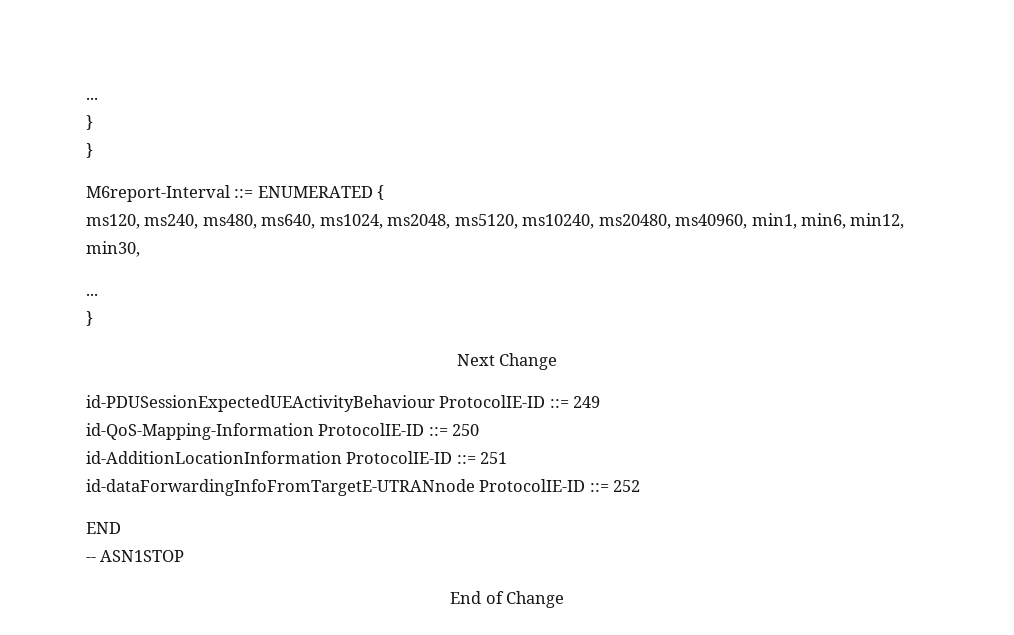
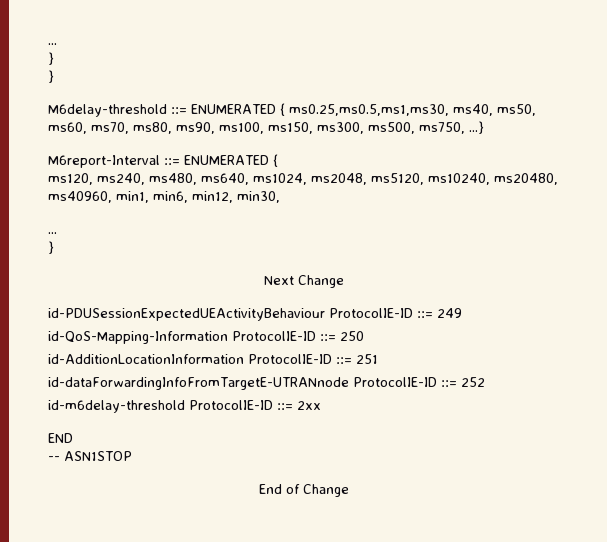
+ M6delay-threshold ::= ENUMERATED { ms0.25,ms0.5,ms1,ms30, ms40, ms50, ms60, ms70, ms80, ms90, ms100, ms150, ms300, ms500, ms750, ...}
+ id-m6delay-threshold ProtocolIE-ID ::= 2xx

